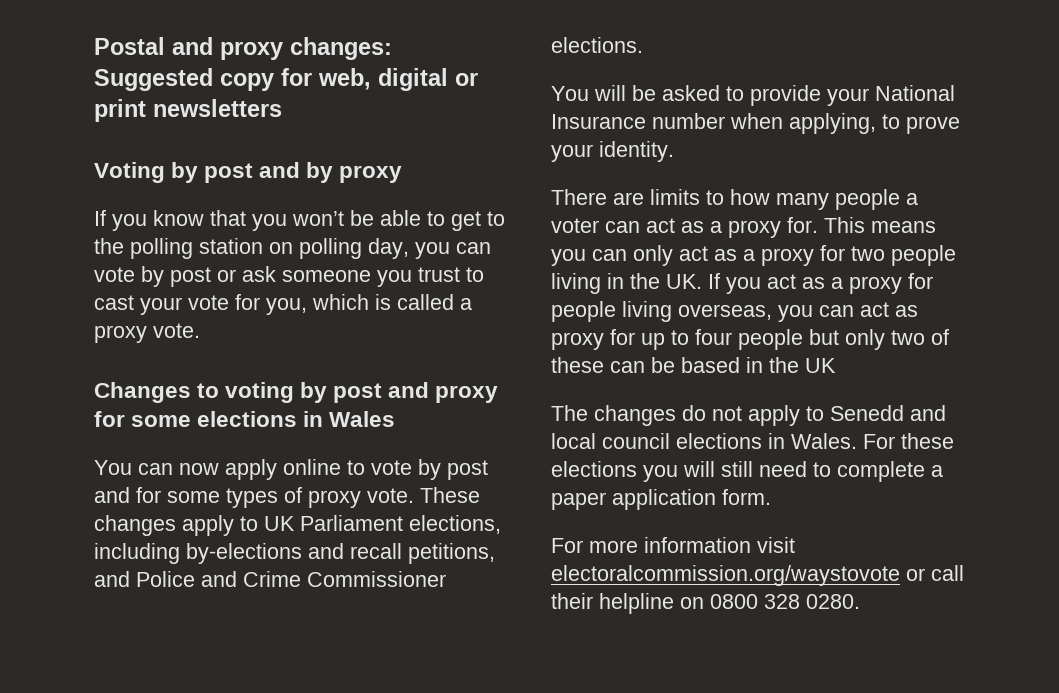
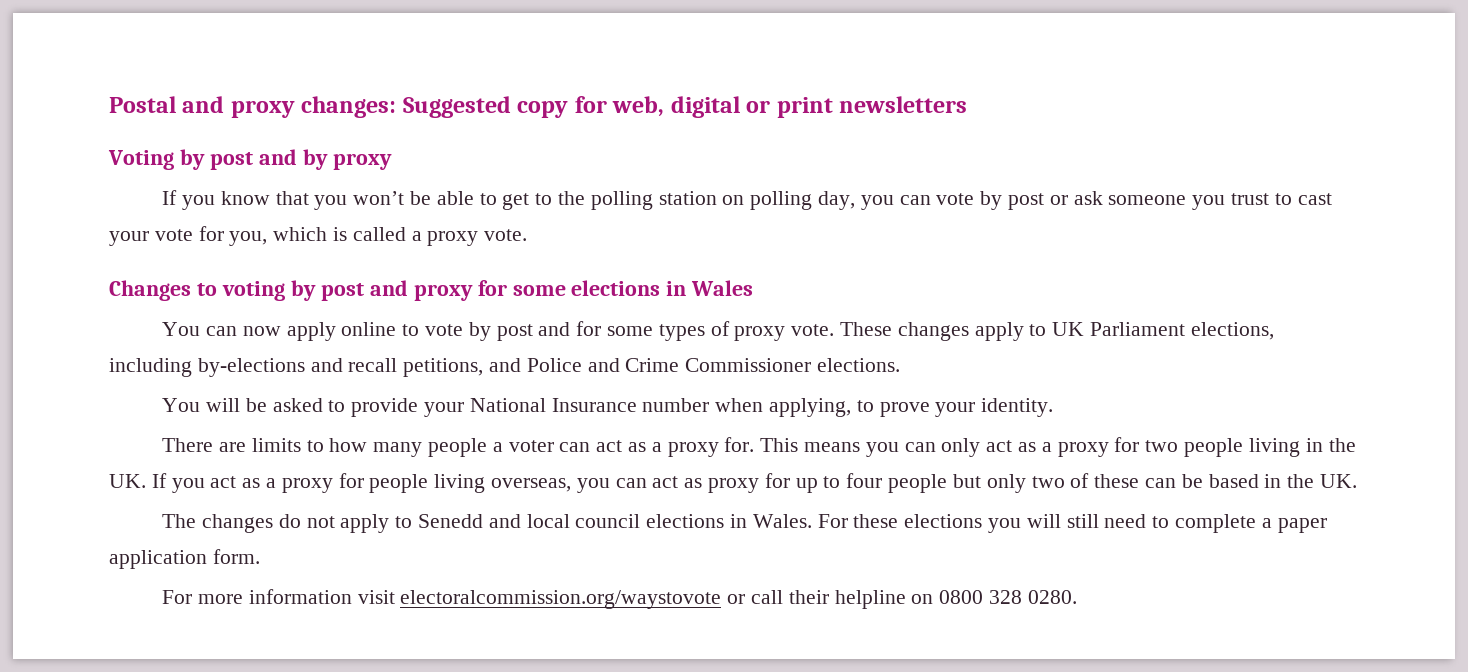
- This means you can only act as a proxy for two people living in the UK. If you act as a proxy for people living overseas, you can act as proxy for up to four people but only two of these can be based in the UK
+ This means you can only act as a proxy for two people living in the UK. If you act as a proxy for people living overseas, you can act as proxy for up to four people but only two of these can be based in the UK.

